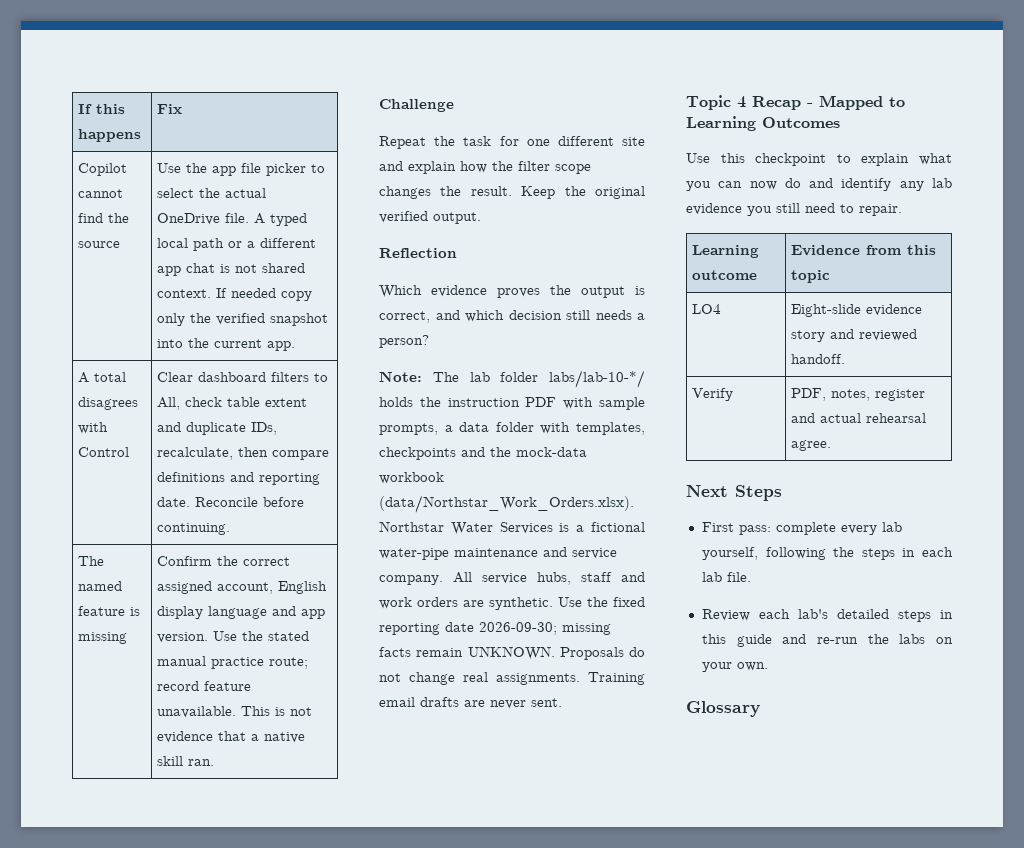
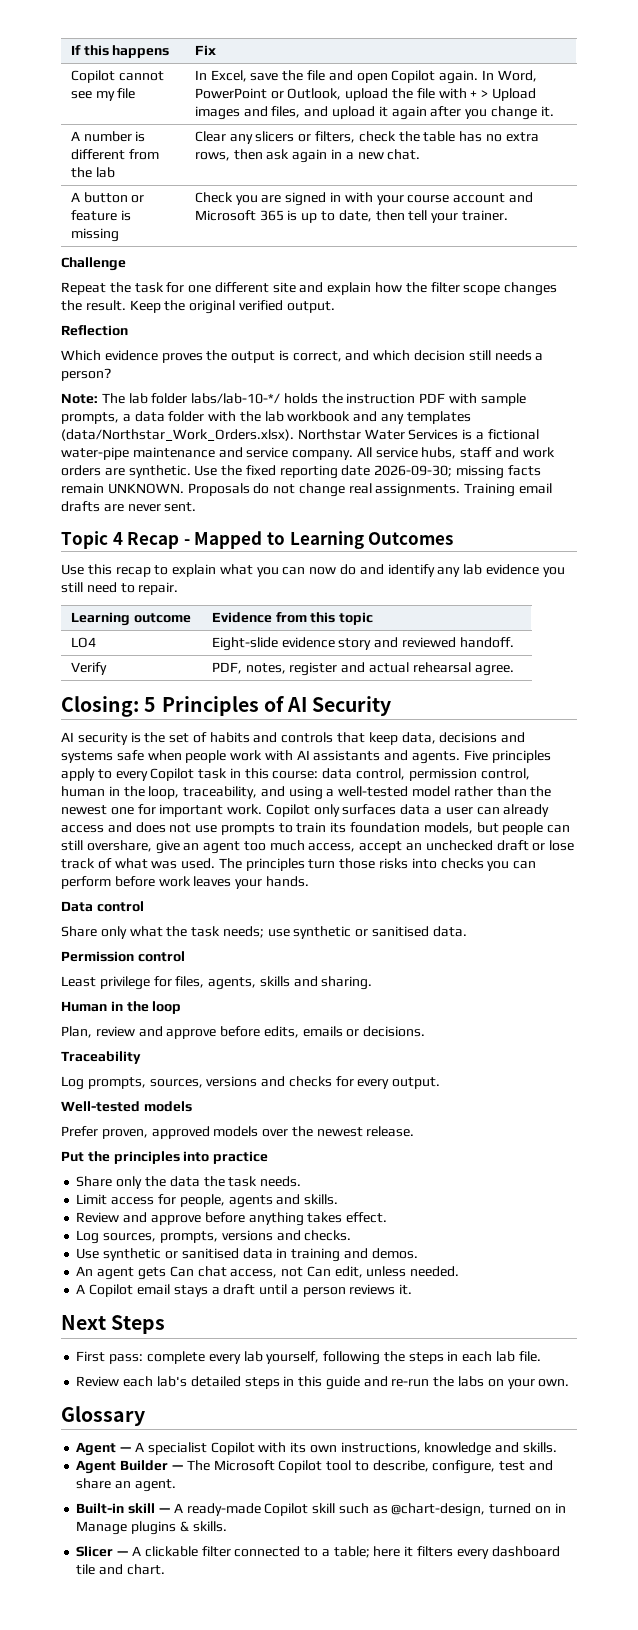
- Copilot cannot find the source | Use the app file picker to select the actual OneDrive file. A typed local path or a different app chat is not shared context. If needed copy only the verified snapshot into the current app.
- A total disagrees with Control | Clear dashboard filters to All, check table extent and duplicate IDs, recalculate, then compare definitions and reporting date. Reconcile before continuing.
- The named feature is missing | Confirm the correct assigned account, English display language and app version. Use the stated manual practice route; record feature unavailable. This is not evidence that a native skill ran.
+ Copilot cannot see my file | In Excel, save the file and open Copilot again. In Word, PowerPoint or Outlook, upload the file with + > Upload images and files, and upload it again after you change it.
+ A number is different from the lab | Clear any slicers or filters, check the table has no extra rows, then ask again in a new chat.
+ A button or feature is missing | Check you are signed in with your course account and Microsoft 365 is up to date, then tell your trainer.
- Note: The lab folder labs/lab-10-*/ holds the instruction PDF with sample prompts, a data folder with templates, checkpoints and the mock-data workbook (data/Northstar_Work_Orders.xlsx). Northstar Water Services is a fictional water-pipe maintenance and service company.
+ Note: The lab folder labs/lab-10-*/ holds the instruction PDF with sample prompts, a data folder with the lab workbook and any templates (data/Northstar_Work_Orders.xlsx). Northstar Water Services is a fictional water-pipe maintenance and service company.
- Use this checkpoint to explain what you can now do and identify any lab evidence you still need to repair.
+ Use this recap to explain what you can now do and identify any lab evidence you still need to repair.
+ Closing: 5 Principles of AI Security
+ AI security is the set of habits and controls that keep data, decisions and systems safe when people work with AI assistants and agents. Five principles apply to every Copilot task in this course: data control, permission control, human in the loop, traceability, and using a well-tested model rather than the newest one for important work. Copilot only surfaces data a user can already access and does not use prompts to train its foundation models, but people can still overshare, give an agent too much access, accept an unchecked draft or lose track of what was used. The principles turn those risks into checks you can perform before work leaves your hands.
+ Data control
+ Share only what the task needs; use synthetic or sanitised data.
+ Permission control
+ Least privilege for files, agents, skills and sharing.
+ Human in the loop
+ Plan, review and approve before edits, emails or decisions.
+ Traceability
+ Log prompts, sources, versions and checks for every output.
+ Well-tested models
+ Prefer proven, approved models over the newest release.
+ Put the principles into practice
+ Share only the data the task needs.
+ Limit access for people, agents and skills.
+ Review and approve before anything takes effect.
+ Log sources, prompts, versions and checks.
+ Use synthetic or sanitised data in training and demos.
+ An agent gets Can chat access, not Can edit, unless needed.
+ A Copilot email stays a draft until a person reviews it.
+ Agent — A specialist Copilot with its own instructions, knowledge and skills.
+ Agent Builder — The Microsoft Copilot tool to describe, configure, test and share an agent.
+ Built-in skill — A ready-made Copilot skill such as @chart-design, turned on in Manage plugins & skills.
+ Slicer — A clickable filter connected to a table; here it filters every dashboard tile and chart.

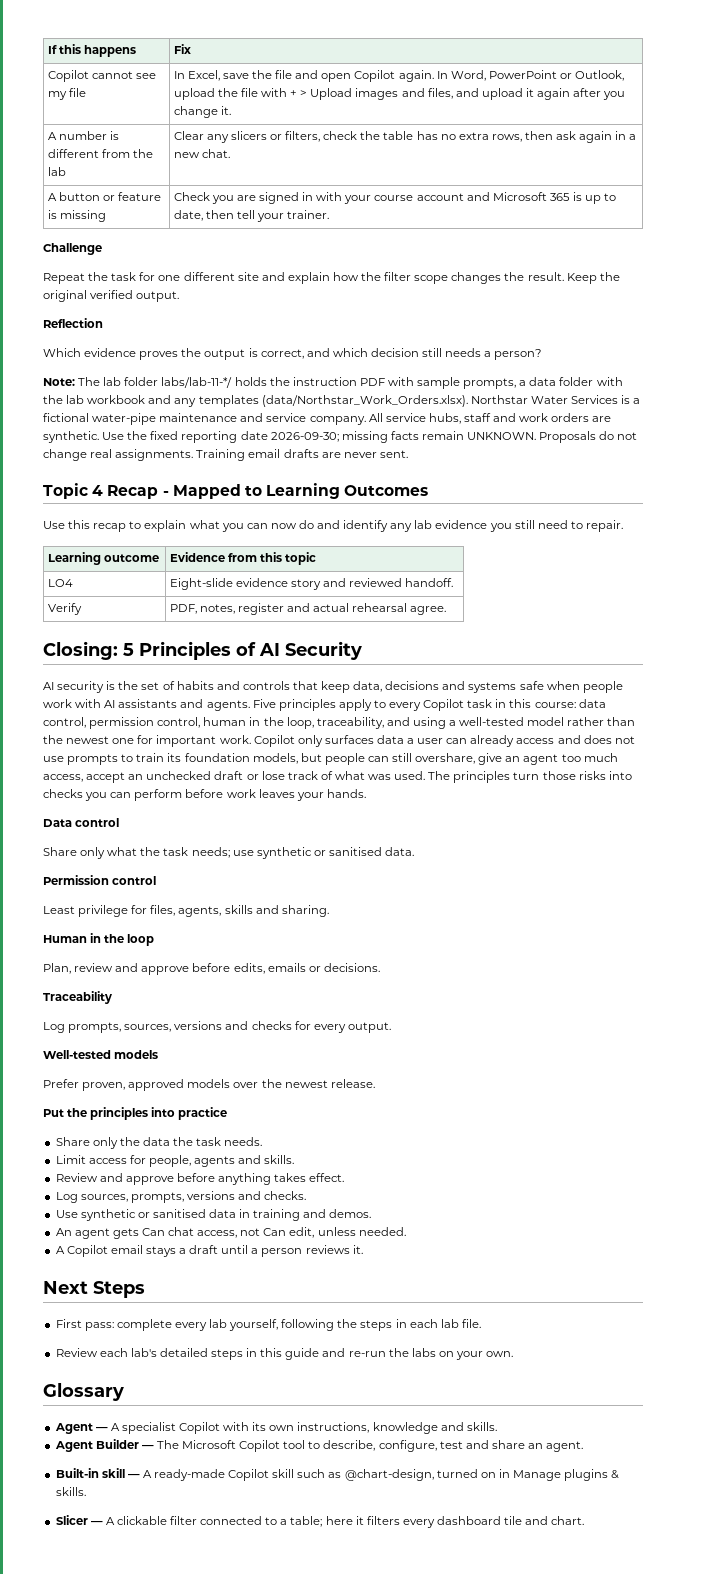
- Note: The lab folder labs/lab-10-*/ holds the instruction PDF with sample prompts, a data folder with the lab workbook and any templates (data/Northstar_Work_Orders.xlsx). Northstar Water Services is a fictional water-pipe maintenance and service company.
+ Note: The lab folder labs/lab-11-*/ holds the instruction PDF with sample prompts, a data folder with the lab workbook and any templates (data/Northstar_Work_Orders.xlsx). Northstar Water Services is a fictional water-pipe maintenance and service company.

